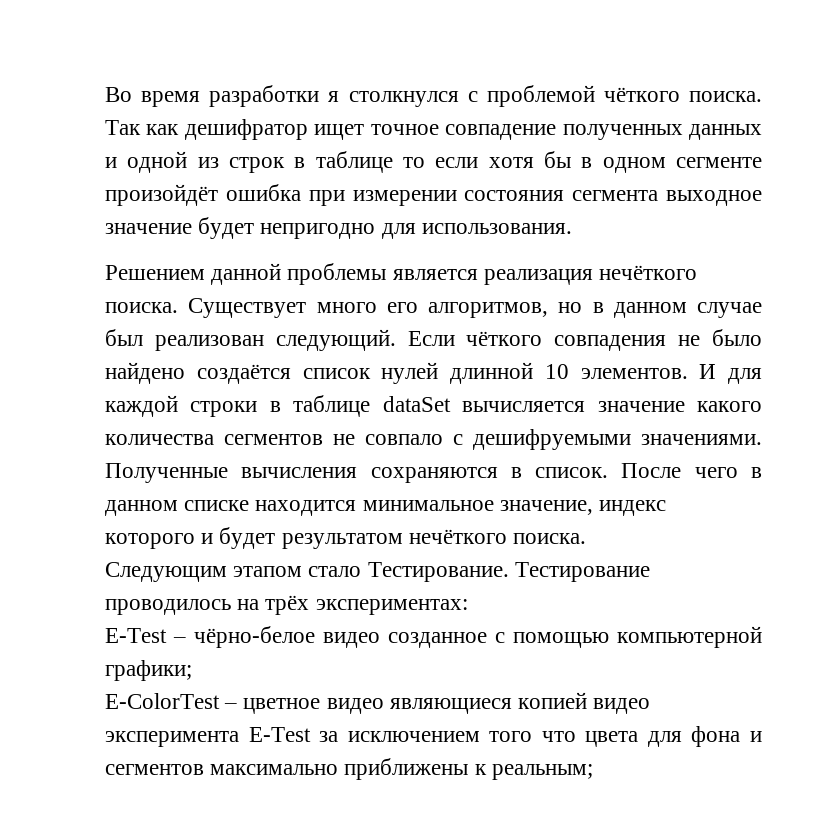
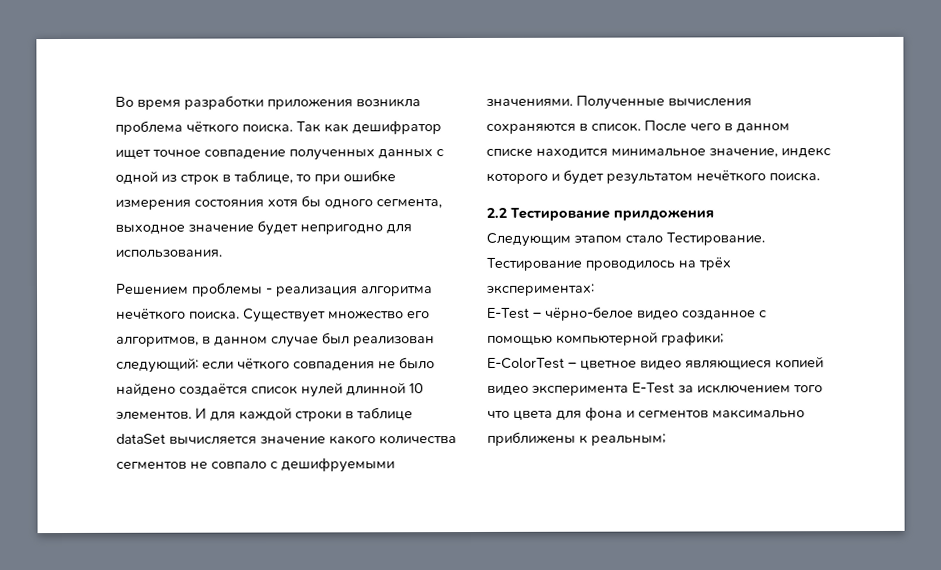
- Во время разработки я столкнулся с проблемой чёткого поиска.
+ Во время разработки приложения возникла проблема чёткого поиска.
- Так как дешифратор ищет точное совпадение полученных данных и одной из строк в таблице то если хотя бы в одном сегменте произойдёт ошибка при измерении состояния сегмента выходное значение будет непригодно для использования.
+ Так как дешифратор ищет точное совпадение полученных данных с одной из строк в таблице, то при ошибке измерения состояния хотя бы одного сегмента, выходное значение будет непригодно для использования.
- Решением данной проблемы является реализация нечёткого поиска.
+ Решением проблемы - реализация алгоритма нечёткого поиска.
- Существует много его алгоритмов, но в данном случае был реализован следующий. Если чёткого совпадения не было найдено создаётся список нулей длинной 10 элементов.
+ Существует множество его алгоритмов, в данном случае был реализован следующий: если чёткого совпадения не было найдено создаётся список нулей длинной 10 элементов.
+ 2.2 Тестирование прилдожения

